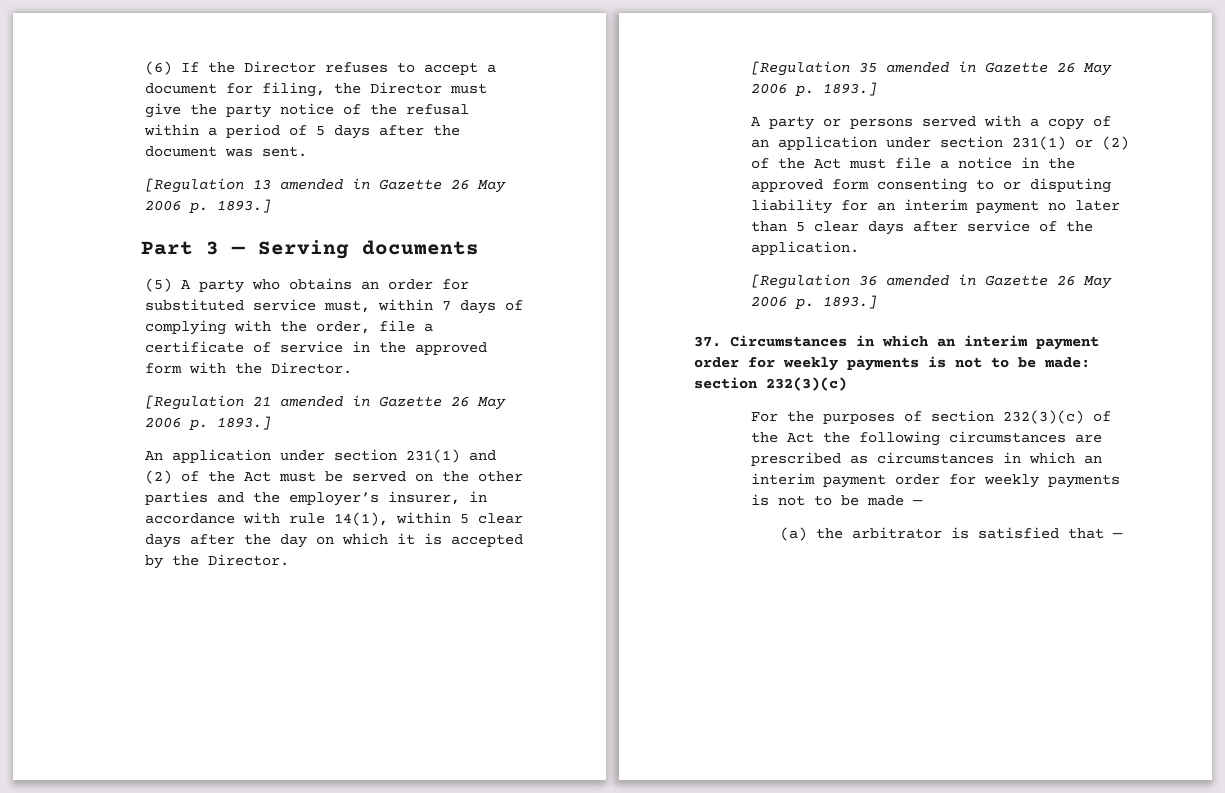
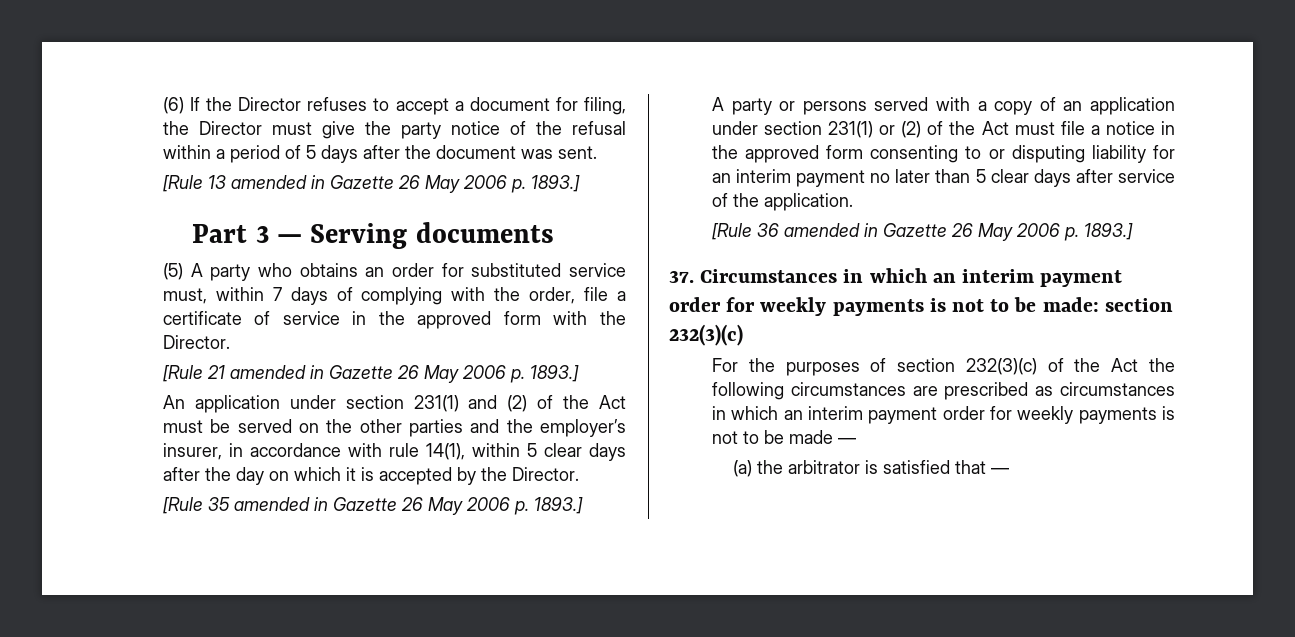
- [Regulation 13 amended in Gazette 26 May 2006 p. 1893.]
+ [Rule 13 amended in Gazette 26 May 2006 p. 1893.]
- [Regulation 21 amended in Gazette 26 May 2006 p. 1893.]
+ [Rule 21 amended in Gazette 26 May 2006 p. 1893.]
- [Regulation 35 amended in Gazette 26 May 2006 p. 1893.]
+ [Rule 35 amended in Gazette 26 May 2006 p. 1893.]
- [Regulation 36 amended in Gazette 26 May 2006 p. 1893.]
+ [Rule 36 amended in Gazette 26 May 2006 p. 1893.]

